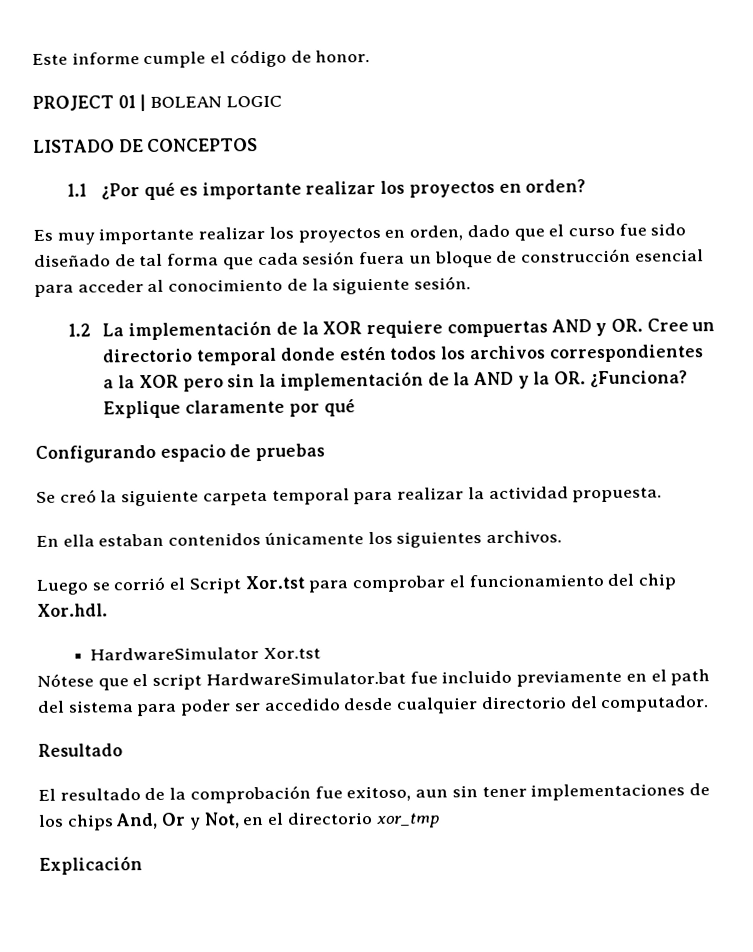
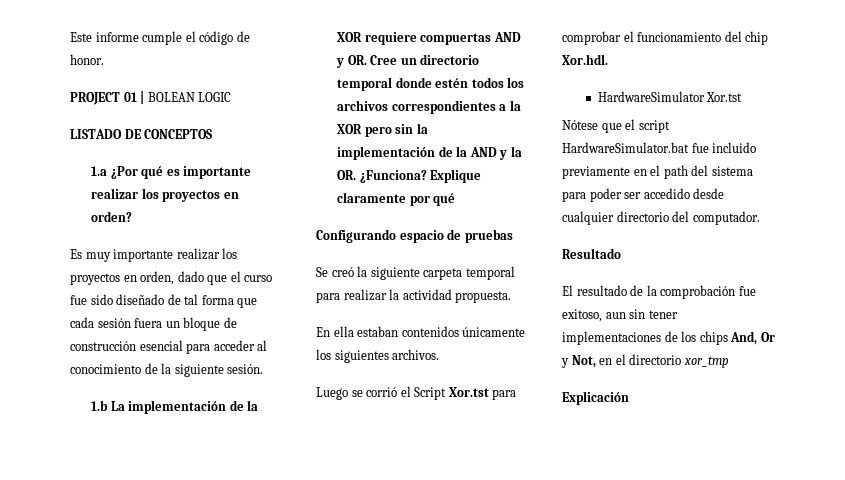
- 1.1 ¿Por qué es importante realizar los proyectos en orden?
+ 1.a ¿Por qué es importante realizar los proyectos en orden?
- 1.2 La implementación de la XOR requiere compuertas AND y OR. Cree un directorio temporal donde estén todos los archivos correspondientes a la XOR pero sin la implementación de la AND y la OR. ¿Funciona?
+ 1.b La implementación de la XOR requiere compuertas AND y OR. Cree un directorio temporal donde estén todos los archivos correspondientes a la XOR pero sin la implementación de la AND y la OR. ¿Funciona?

